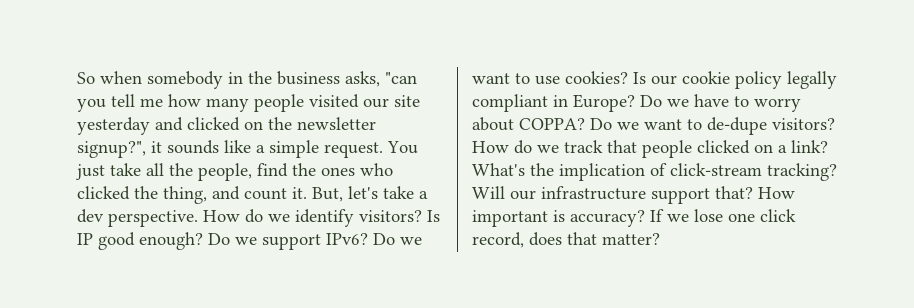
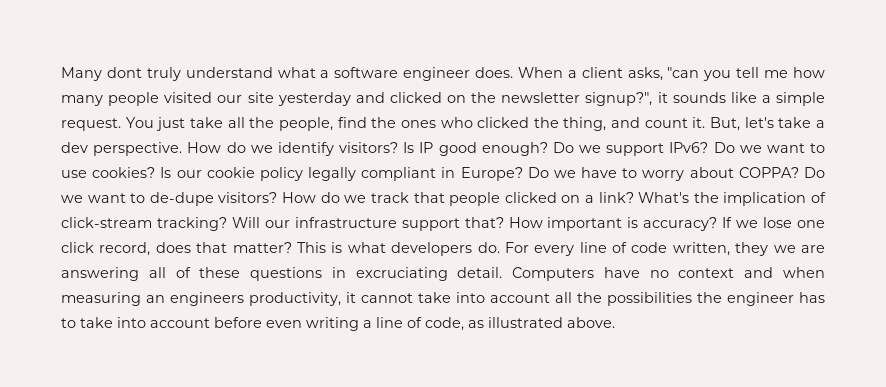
- So when somebody in the business asks, "can you tell me how many people visited our site yesterday and clicked on the newsletter signup?", it sounds like a simple request.
+ Many dont truly understand what a software engineer does. When a client asks, "can you tell me how many people visited our site yesterday and clicked on the newsletter signup?", it sounds like a simple request.
+ This is what developers do. For every line of code written, they we are answering all of these questions in excruciating detail. Computers have no context and when measuring an engineers productivity, it cannot take into account all the possibilities the engineer has to take into account before even writing a line of code, as illustrated above.

